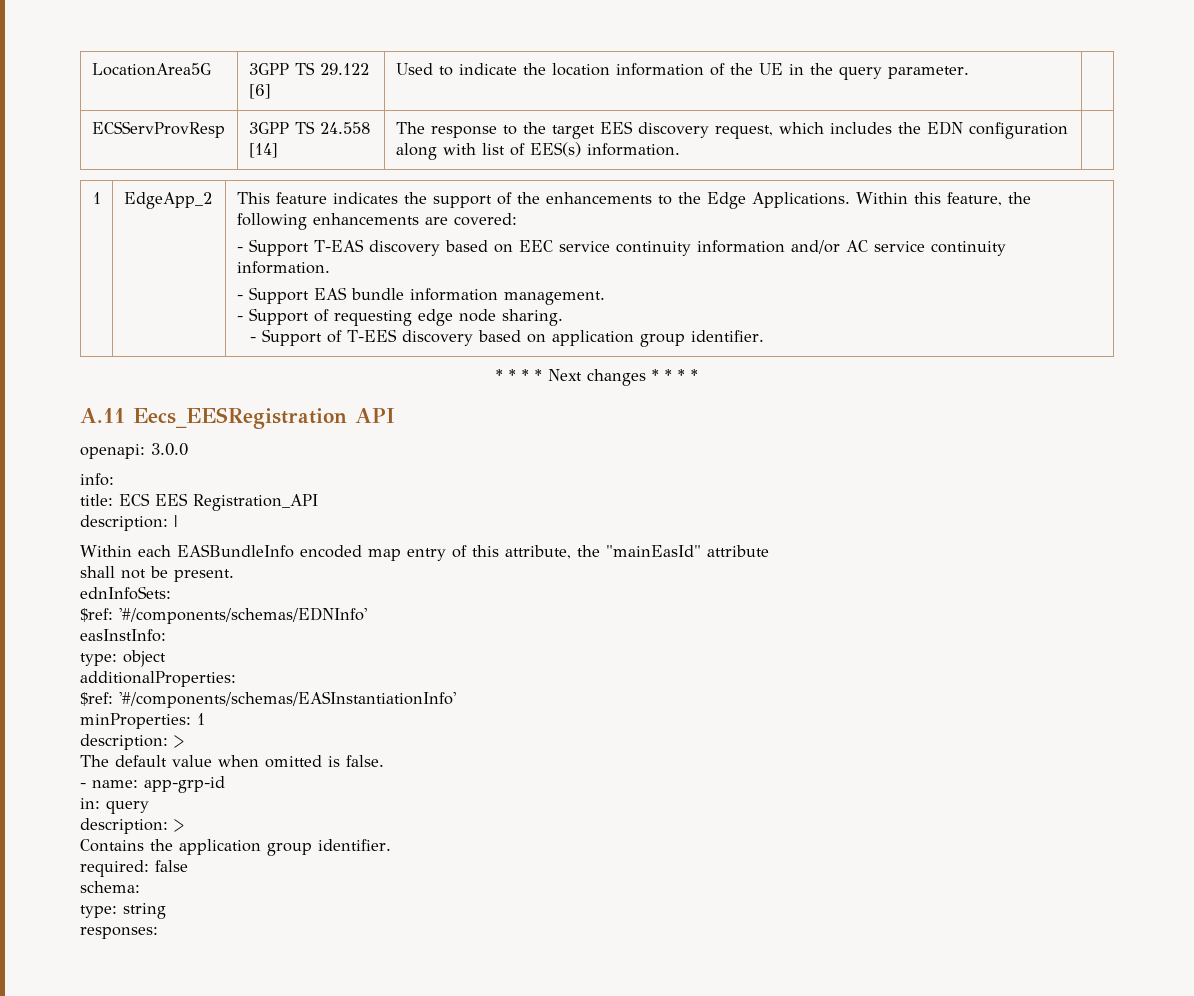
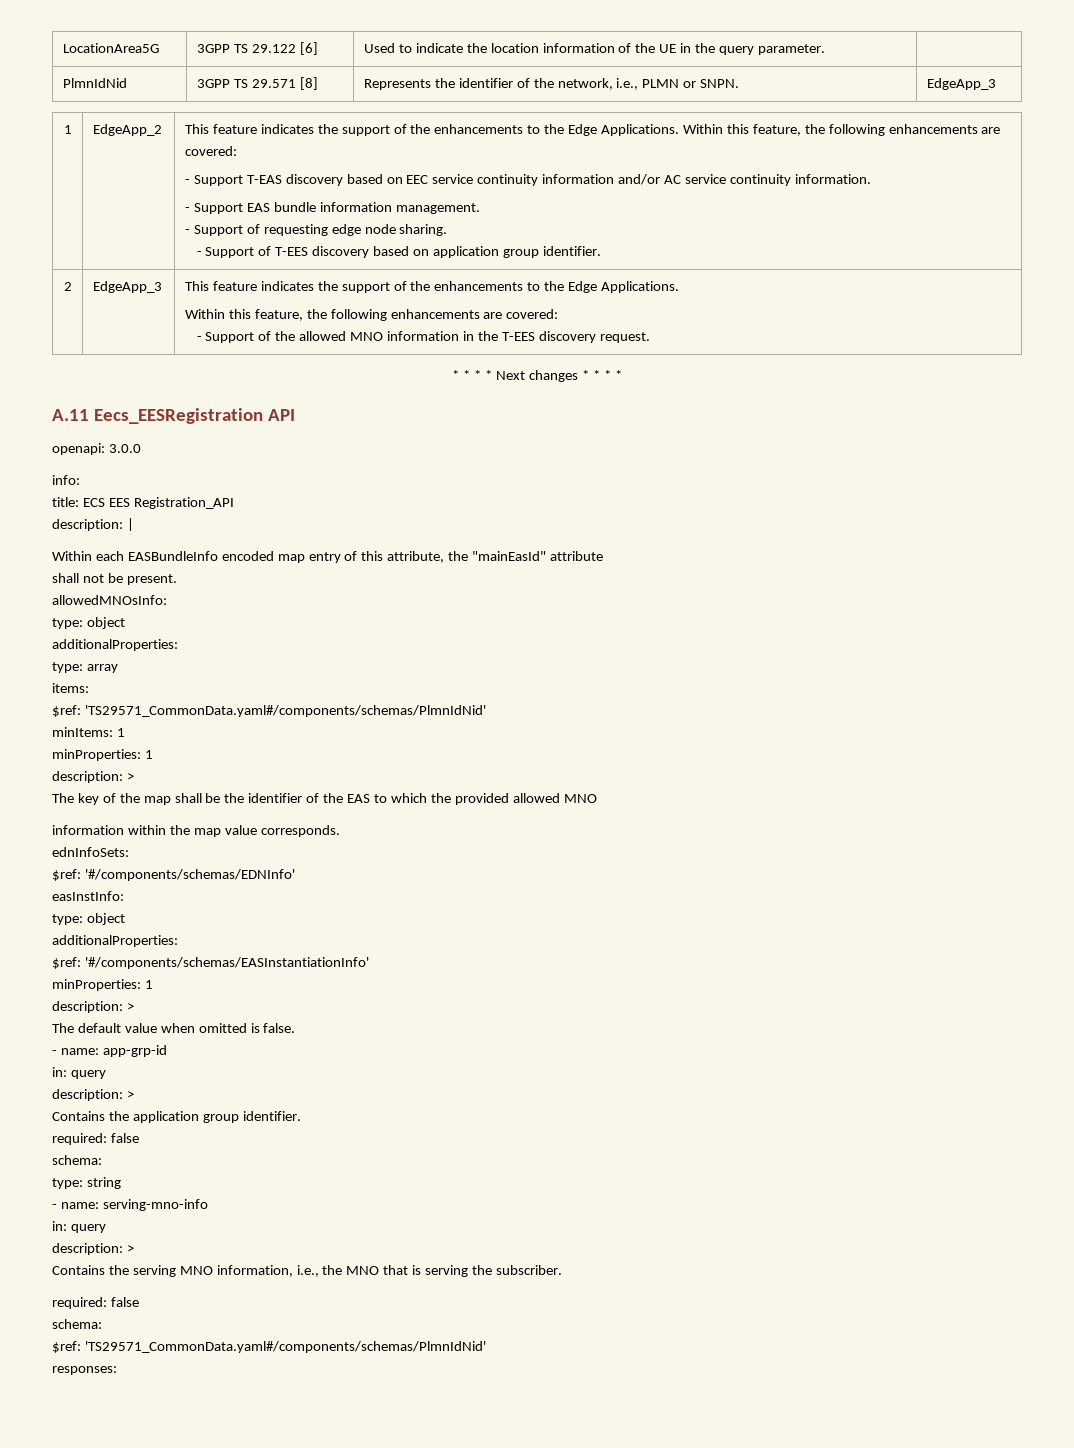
- ECSServProvResp | 3GPP TS 24.558 [14] | The response to the target EES discovery request, which includes the EDN configuration along with list of EES(s) information. |
+ PlmnIdNid | 3GPP TS 29.571 [8] | Represents the identifier of the network, i.e., PLMN or SNPN. | EdgeApp_3
+ 2 | EdgeApp_3 | This feature indicates the support of the enhancements to the Edge Applications.
+ Within this feature, the following enhancements are covered:
+ - Support of the allowed MNO information in the T-EES discovery request.
+ allowedMNOsInfo:
+ type: object
+ additionalProperties:
+ type: array
+ items:
+ $ref: 'TS29571_CommonData.yaml#/components/schemas/PlmnIdNid'
+ minItems: 1
+ minProperties: 1
+ description: >
+ The key of the map shall be the identifier of the EAS to which the provided allowed MNO
+ information within the map value corresponds.
+ - name: serving-mno-info
+ in: query
+ description: >
+ Contains the serving MNO information, i.e., the MNO that is serving the subscriber.
+ required: false
+ schema:
+ $ref: 'TS29571_CommonData.yaml#/components/schemas/PlmnIdNid'

